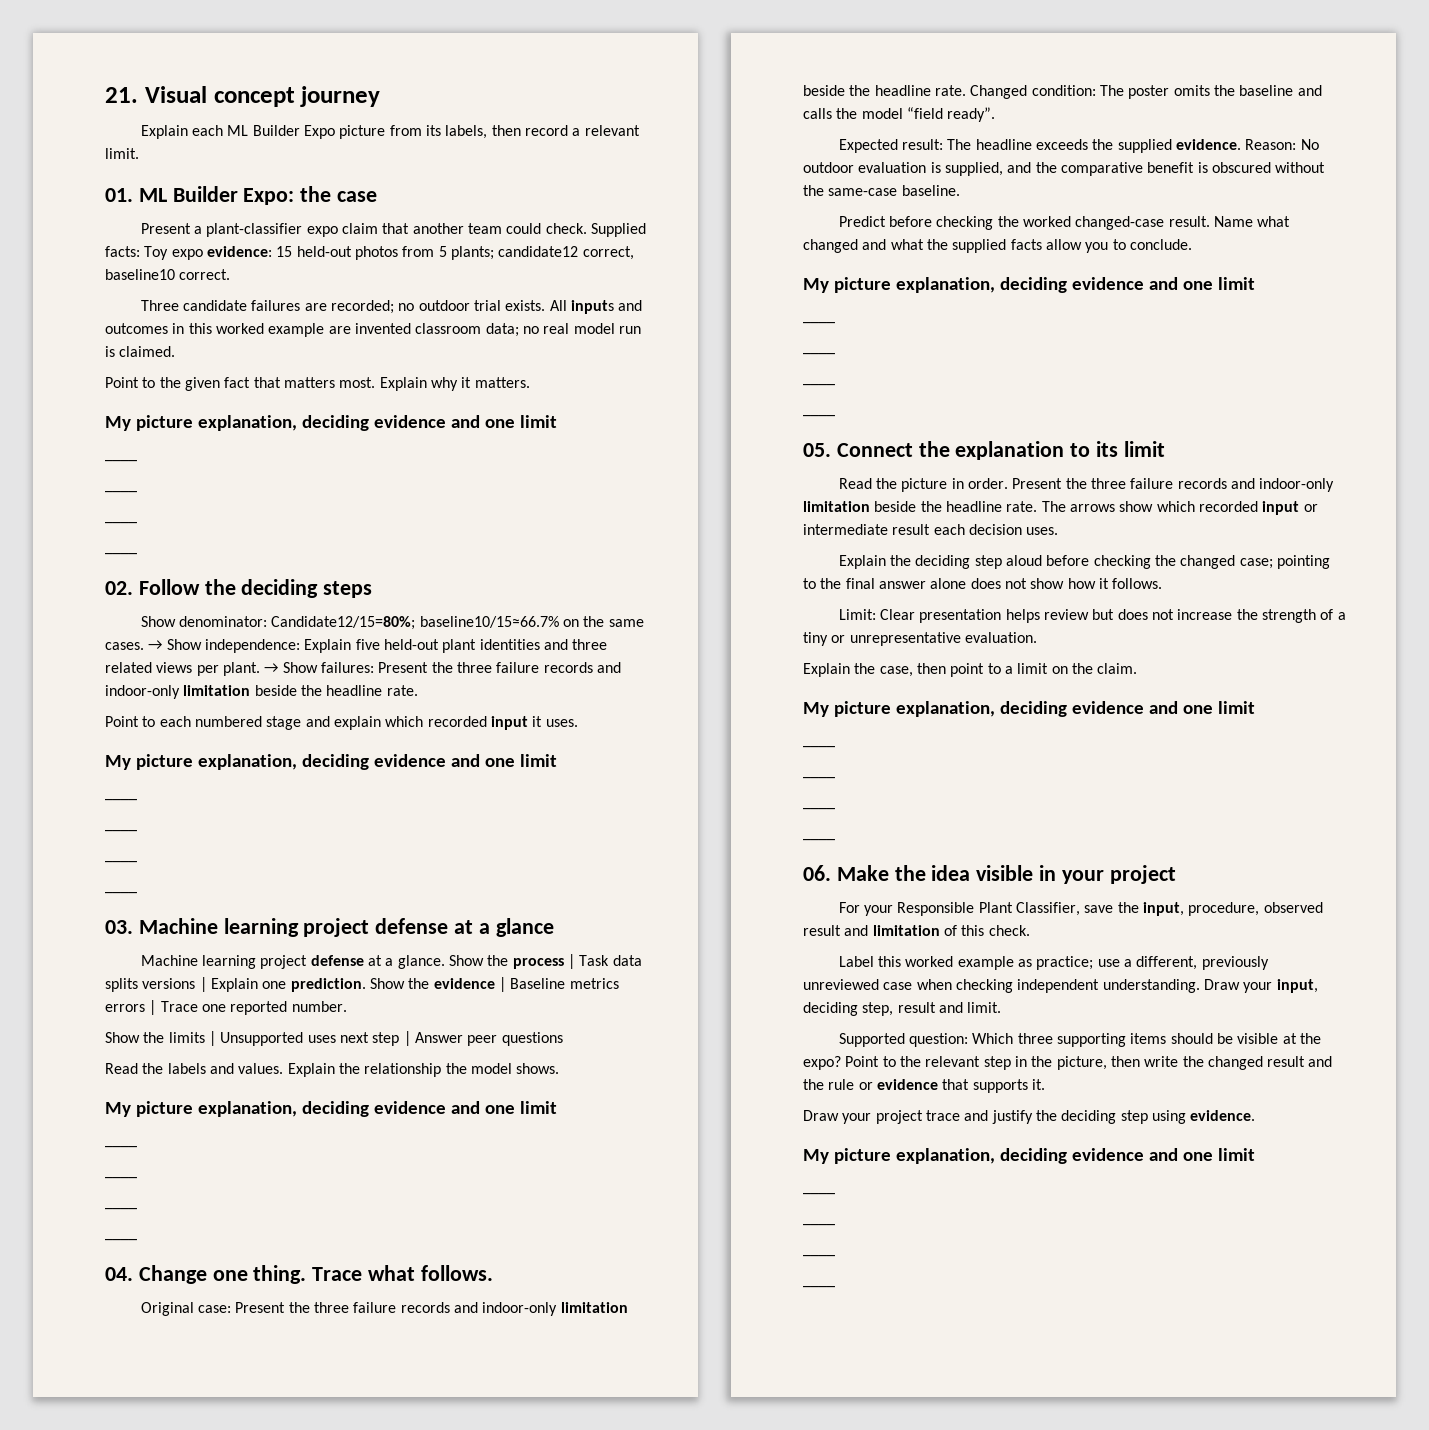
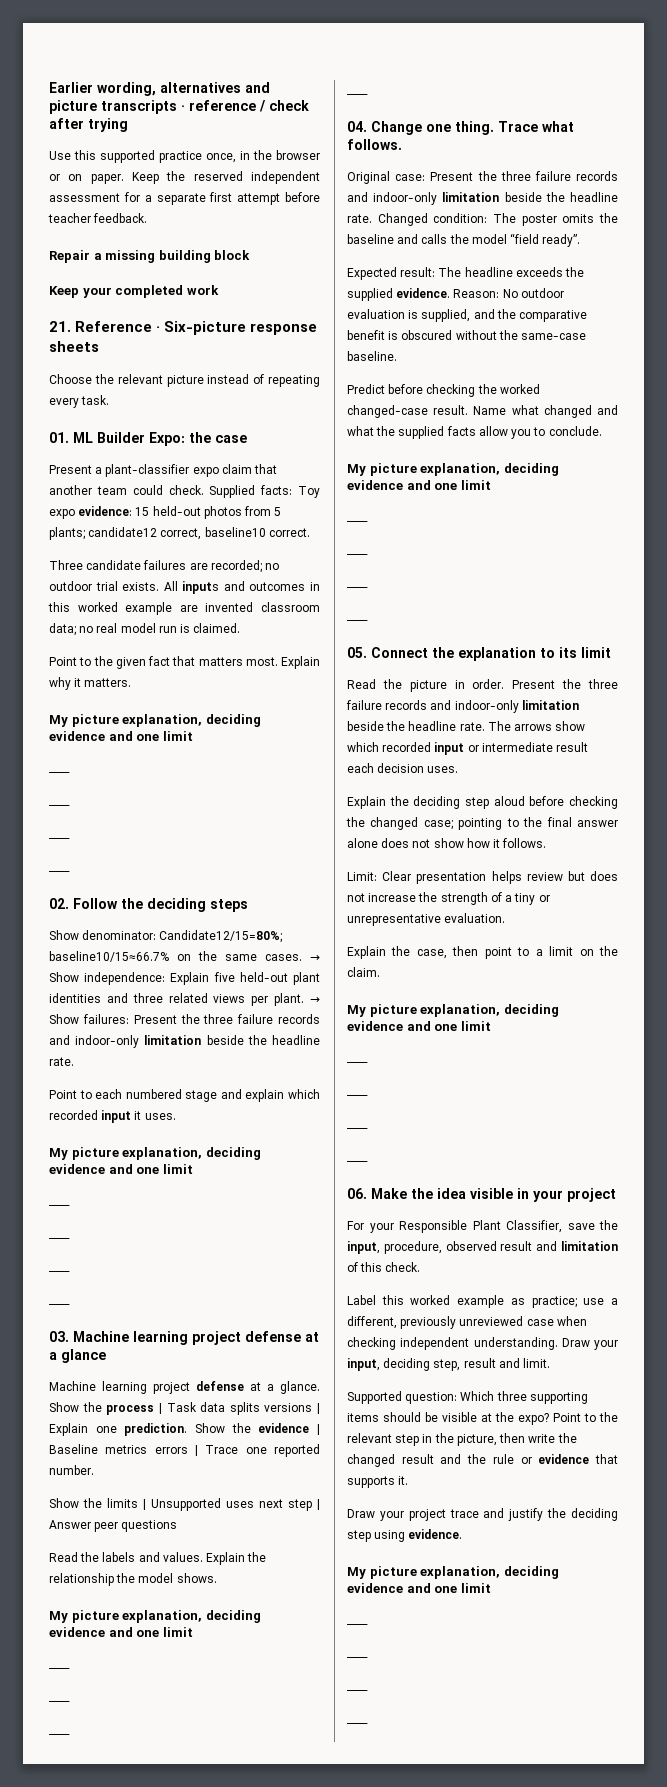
- 21. Visual concept journey
- Explain each ML Builder Expo picture from its labels, then record a relevant limit.
+ Earlier wording, alternatives and picture transcripts · reference / check after trying
+ Use this supported practice once, in the browser or on paper. Keep the reserved independent assessment for a separate first attempt before teacher feedback.
+ Repair a missing building block
+ Keep your completed work
+ 21. Reference · Six-picture response sheets
+ Choose the relevant picture instead of repeating every task.

